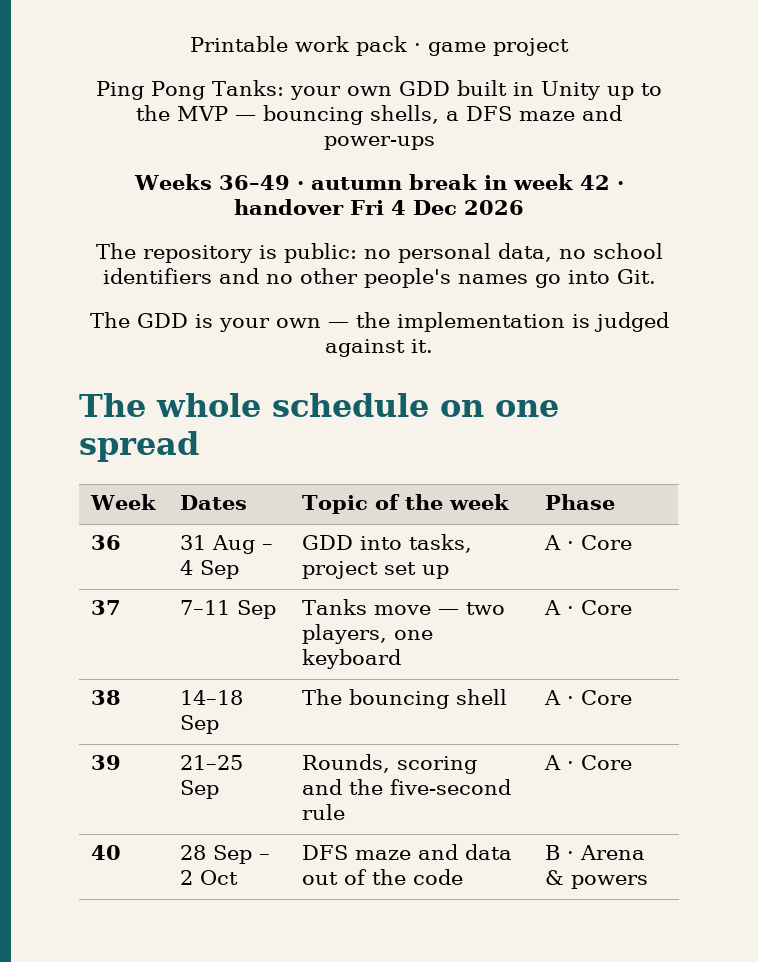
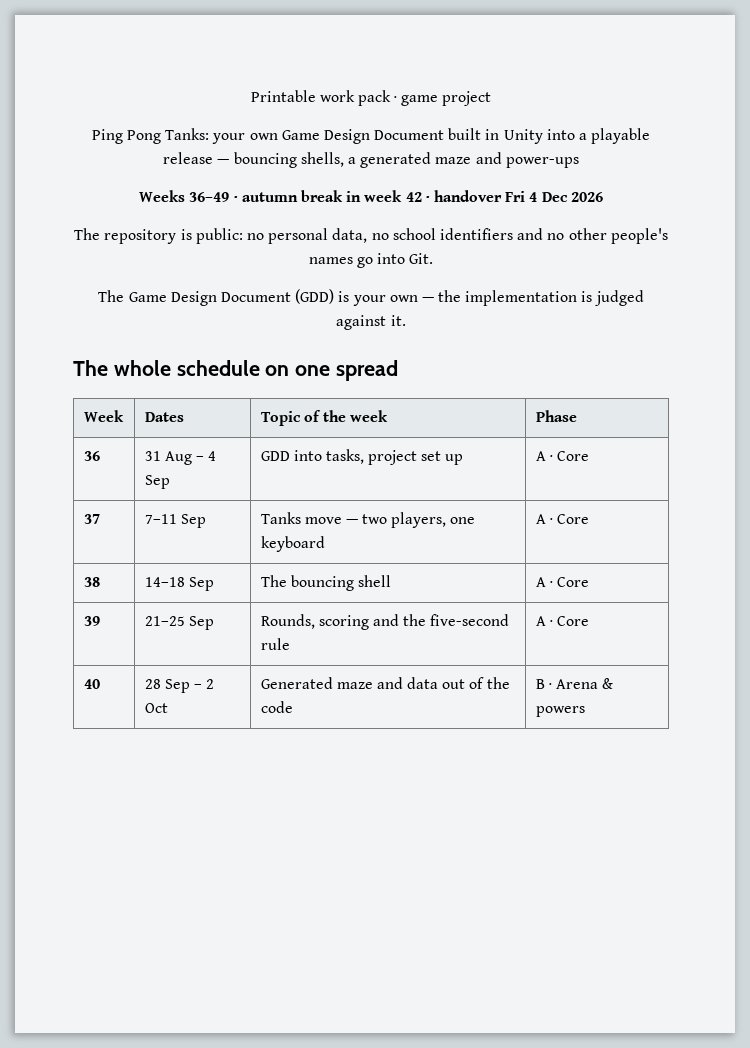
- Ping Pong Tanks: your own GDD built in Unity up to the MVP — bouncing shells, a DFS maze and power-ups
+ Ping Pong Tanks: your own Game Design Document built in Unity into a playable release — bouncing shells, a generated maze and power-ups
- The GDD is your own — the implementation is judged against it.
+ The Game Design Document (GDD) is your own — the implementation is judged against it.
- 40 | 28 Sep – 2 Oct | DFS maze and data out of the code | B · Arena & powers
+ 40 | 28 Sep – 2 Oct | Generated maze and data out of the code | B · Arena & powers

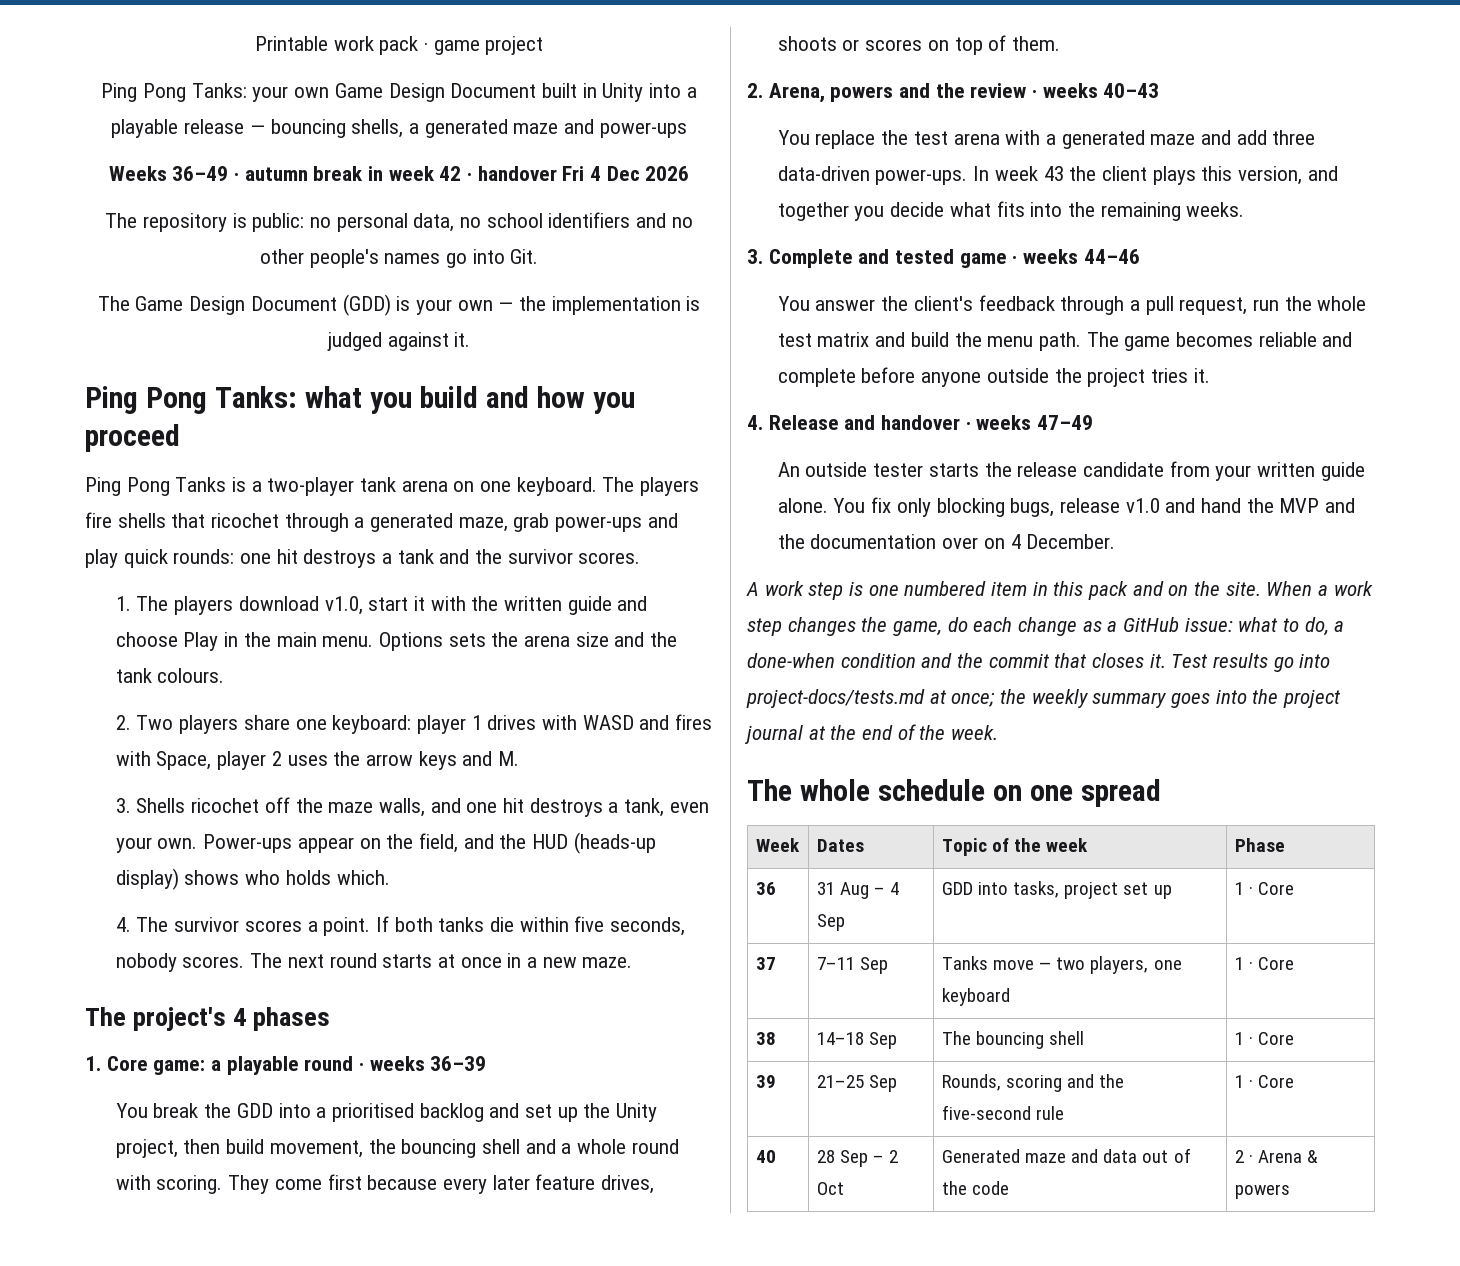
+ Ping Pong Tanks: what you build and how you proceed
+ Ping Pong Tanks is a two-player tank arena on one keyboard. The players fire shells that ricochet through a generated maze, grab power-ups and play quick rounds: one hit destroys a tank and the survivor scores.
+ 1. The players download v1.0, start it with the written guide and choose Play in the main menu. Options sets the arena size and the tank colours.
+ 2. Two players share one keyboard: player 1 drives with WASD and fires with Space, player 2 uses the arrow keys and M.
+ 3. Shells ricochet off the maze walls, and one hit destroys a tank, even your own. Power-ups appear on the field, and the HUD (heads-up display) shows who holds which.
+ 4. The survivor scores a point. If both tanks die within five seconds, nobody scores. The next round starts at once in a new maze.
+ The project's 4 phases
+ 1. Core game: a playable round · weeks 36–39
+ You break the GDD into a prioritised backlog and set up the Unity project, then build movement, the bouncing shell and a whole round with scoring. They come first because every later feature drives, shoots or scores on top of them.
+ 2. Arena, powers and the review · weeks 40–43
+ You replace the test arena with a generated maze and add three data-driven power-ups. In week 43 the client plays this version, and together you decide what fits into the remaining weeks.
+ 3. Complete and tested game · weeks 44–46
+ You answer the client's feedback through a pull request, run the whole test matrix and build the menu path. The game becomes reliable and complete before anyone outside the project tries it.
+ 4. Release and handover · weeks 47–49
+ An outside tester starts the release candidate from your written guide alone. You fix only blocking bugs, release v1.0 and hand the MVP and the documentation over on 4 December.
+ A work step is one numbered item in this pack and on the site. When a work step changes the game, do each change as a GitHub issue: what to do, a done-when condition and the commit that closes it. Test results go into project-docs/tests.md at once; the weekly summary goes into the project journal at the end of the week.
- 36 | 31 Aug – 4 Sep | GDD into tasks, project set up | A · Core
+ 36 | 31 Aug – 4 Sep | GDD into tasks, project set up | 1 · Core
- 37 | 7–11 Sep | Tanks move — two players, one keyboard | A · Core
+ 37 | 7–11 Sep | Tanks move — two players, one keyboard | 1 · Core
- 38 | 14–18 Sep | The bouncing shell | A · Core
+ 38 | 14–18 Sep | The bouncing shell | 1 · Core
- 39 | 21–25 Sep | Rounds, scoring and the five-second rule | A · Core
+ 39 | 21–25 Sep | Rounds, scoring and the five-second rule | 1 · Core
- 40 | 28 Sep – 2 Oct | Generated maze and data out of the code | B · Arena & powers
+ 40 | 28 Sep – 2 Oct | Generated maze and data out of the code | 2 · Arena & powers

